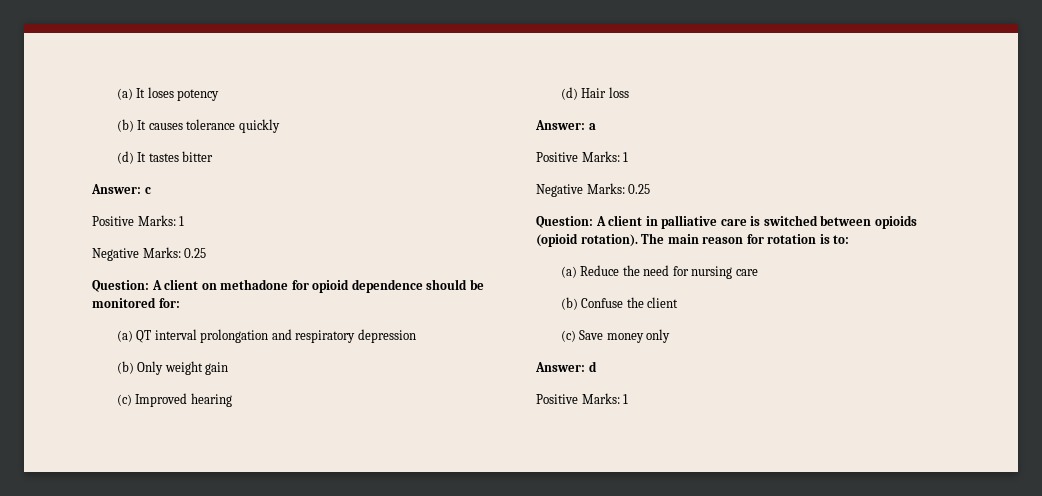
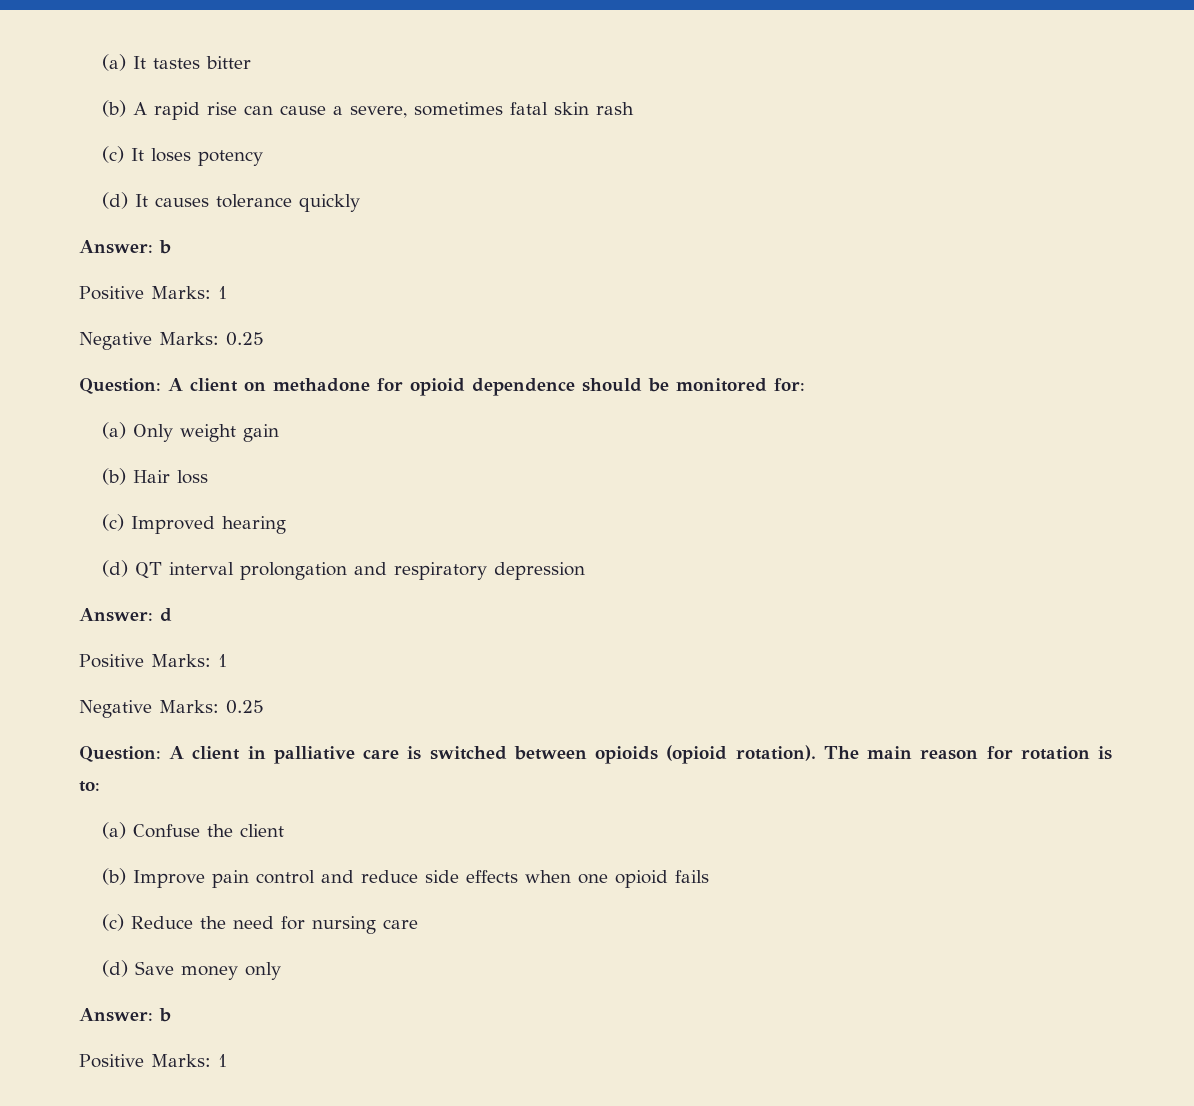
- (a) It loses potency
+ (a) It tastes bitter
+ (b) A rapid rise can cause a severe, sometimes fatal skin rash
+ (c) It loses potency
- (b) It causes tolerance quickly
- (d) It tastes bitter
- Answer: c
+ (d) It causes tolerance quickly
+ Answer: b
- (a) QT interval prolongation and respiratory depression
+ (a) Only weight gain
+ (b) Hair loss
+ (c) Improved hearing
+ (d) QT interval prolongation and respiratory depression
- (b) Only weight gain
- (c) Improved hearing
- (d) Hair loss
- Answer: a
+ Answer: d
- (a) Reduce the need for nursing care
+ (a) Confuse the client
+ (b) Improve pain control and reduce side effects when one opioid fails
+ (c) Reduce the need for nursing care
- (b) Confuse the client
- (c) Save money only
- Answer: d
+ (d) Save money only
+ Answer: b

